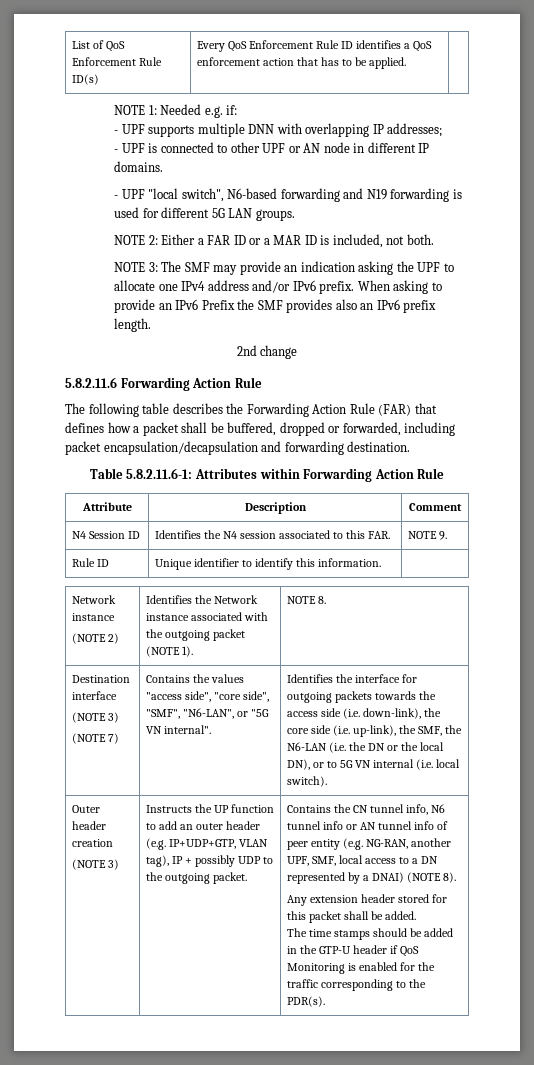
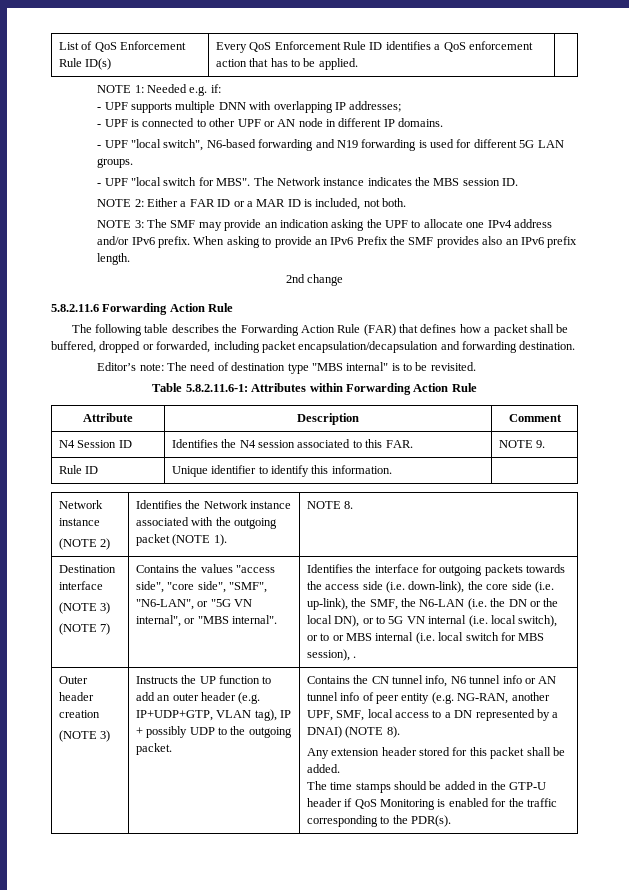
+ - UPF "local switch for MBS". The Network instance indicates the MBS session ID.
+ Editor’s note: The need of destination type "MBS internal" is to be revisited.
- Contains the values "access side", "core side", "SMF", "N6-LAN", or "5G VN internal".
+ Contains the values "access side", "core side", "SMF", "N6-LAN", or "5G VN internal", or "MBS internal".
- Identifies the interface for outgoing packets towards the access side (i.e. down-link), the core side (i.e. up-link), the SMF, the N6-LAN (i.e. the DN or the local DN), or to 5G VN internal (i.e. local switch).
+ Identifies the interface for outgoing packets towards the access side (i.e. down-link), the core side (i.e. up-link), the SMF, the N6-LAN (i.e. the DN or the local DN), or to 5G VN internal (i.e. local switch), or to or MBS internal (i.e. local switch for MBS session), .

